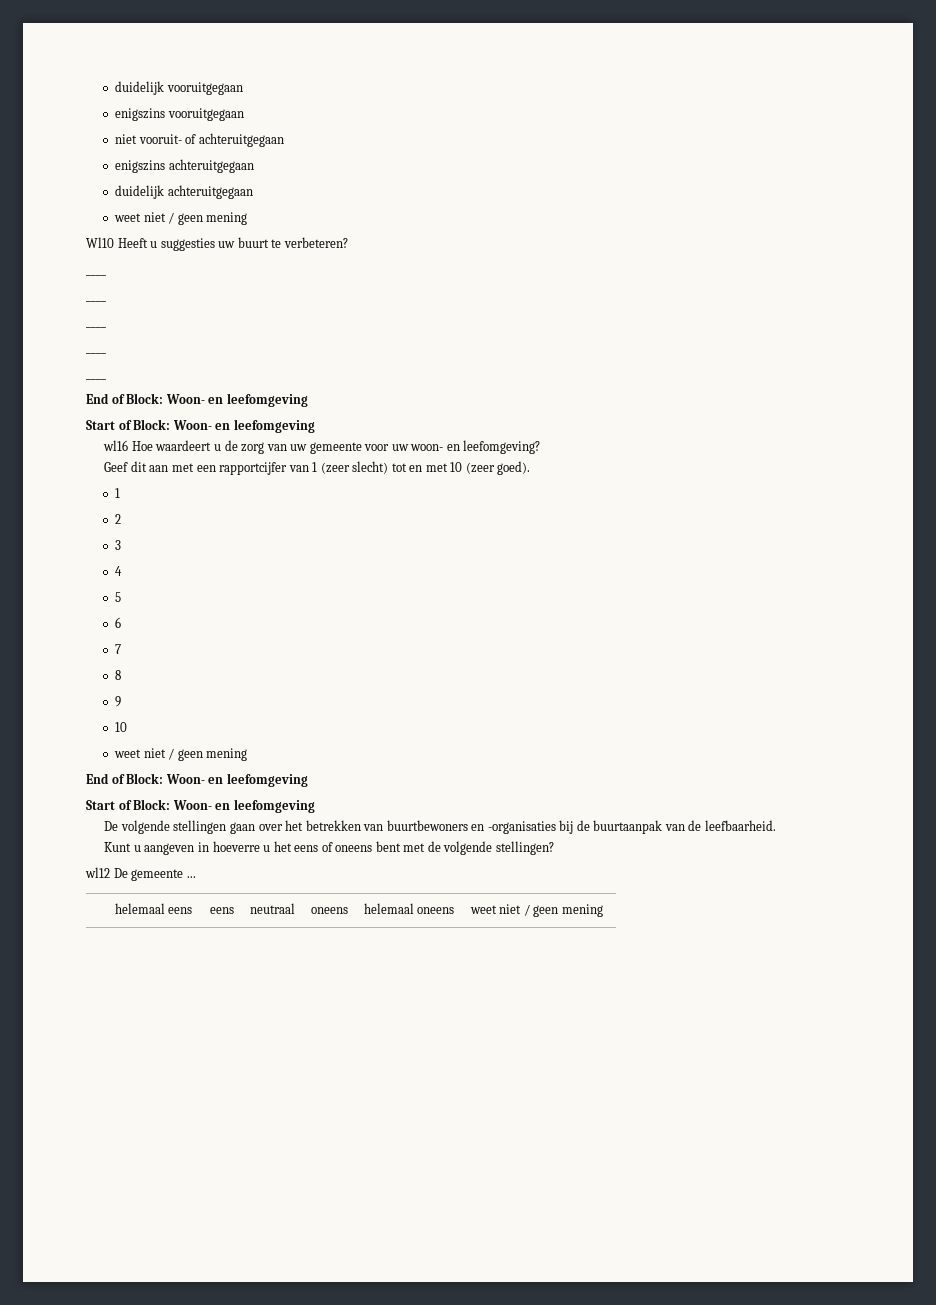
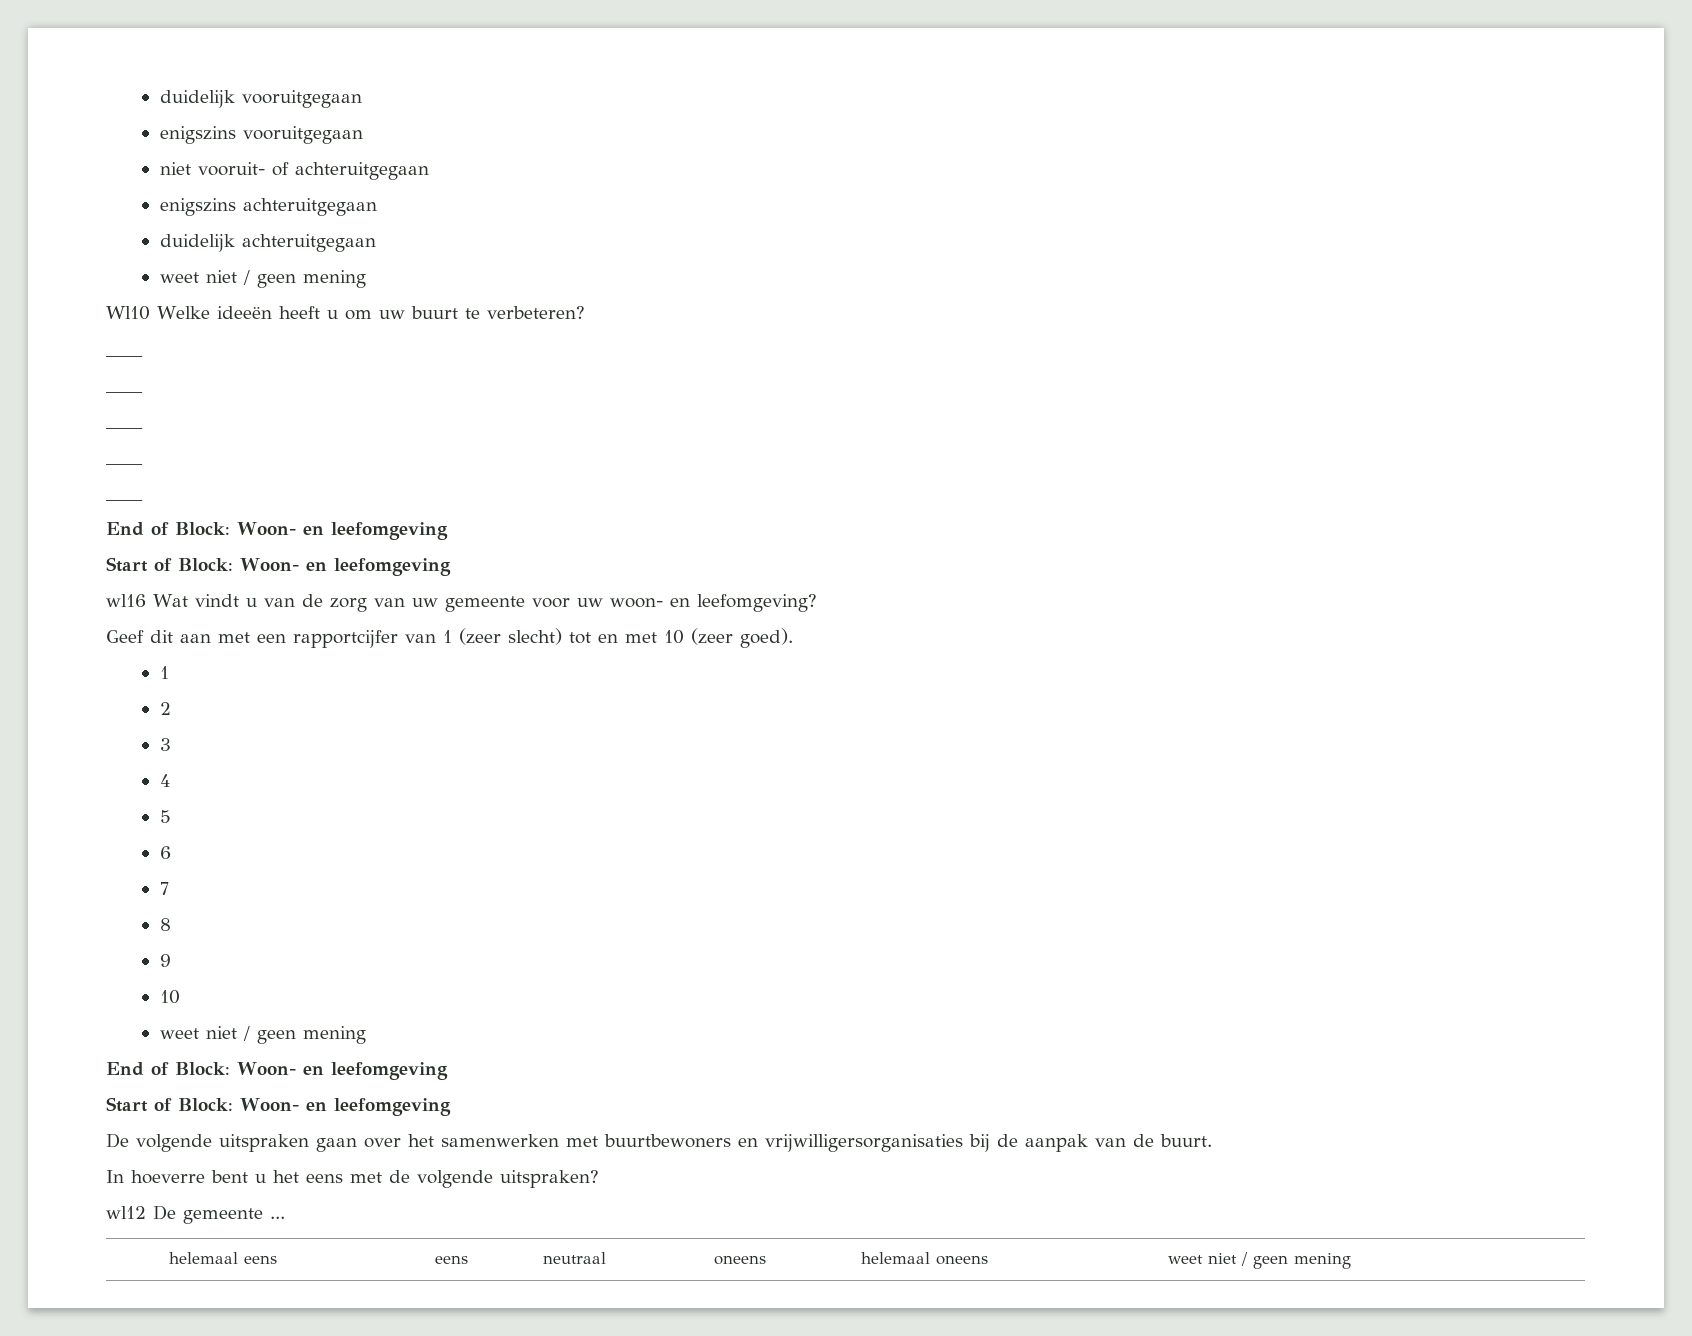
- Wl10 Heeft u suggesties uw buurt te verbeteren?
+ Wl10 Welke ideeën heeft u om uw buurt te verbeteren?
- wl16 Hoe waardeert u de zorg van uw gemeente voor uw woon- en leefomgeving?
+ wl16 Wat vindt u van de zorg van uw gemeente voor uw woon- en leefomgeving?
- De volgende stellingen gaan over het betrekken van buurtbewoners en -organisaties bij de buurtaanpak van de leefbaarheid.
- Kunt u aangeven in hoeverre u het eens of oneens bent met de volgende stellingen?
+ De volgende uitspraken gaan over het samenwerken met buurtbewoners en vrijwilligersorganisaties bij de aanpak van de buurt.
+ In hoeverre bent u het eens met de volgende uitspraken?

